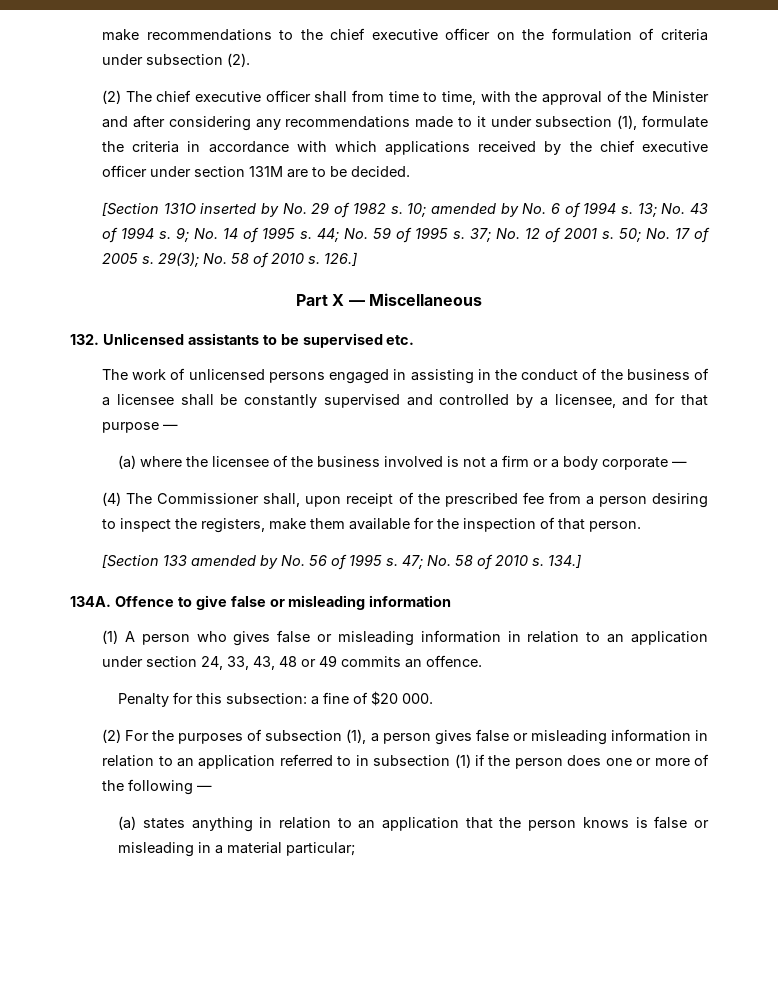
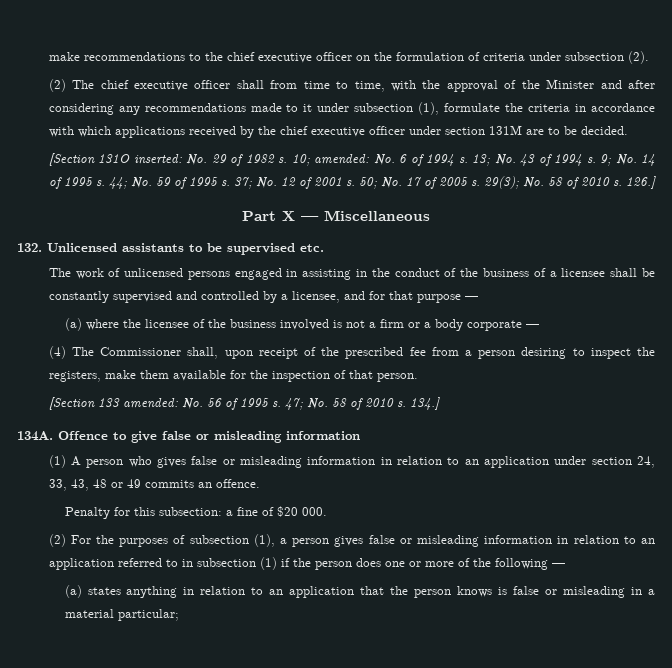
- [Section 131O inserted by No. 29 of 1982 s.
+ [Section 131O inserted: No. 29 of 1982 s.
- 10; amended by No. 6 of 1994 s.
+ 10; amended: No. 6 of 1994 s.
- [Section 133 amended by No. 56 of 1995 s.
+ [Section 133 amended: No. 56 of 1995 s.

